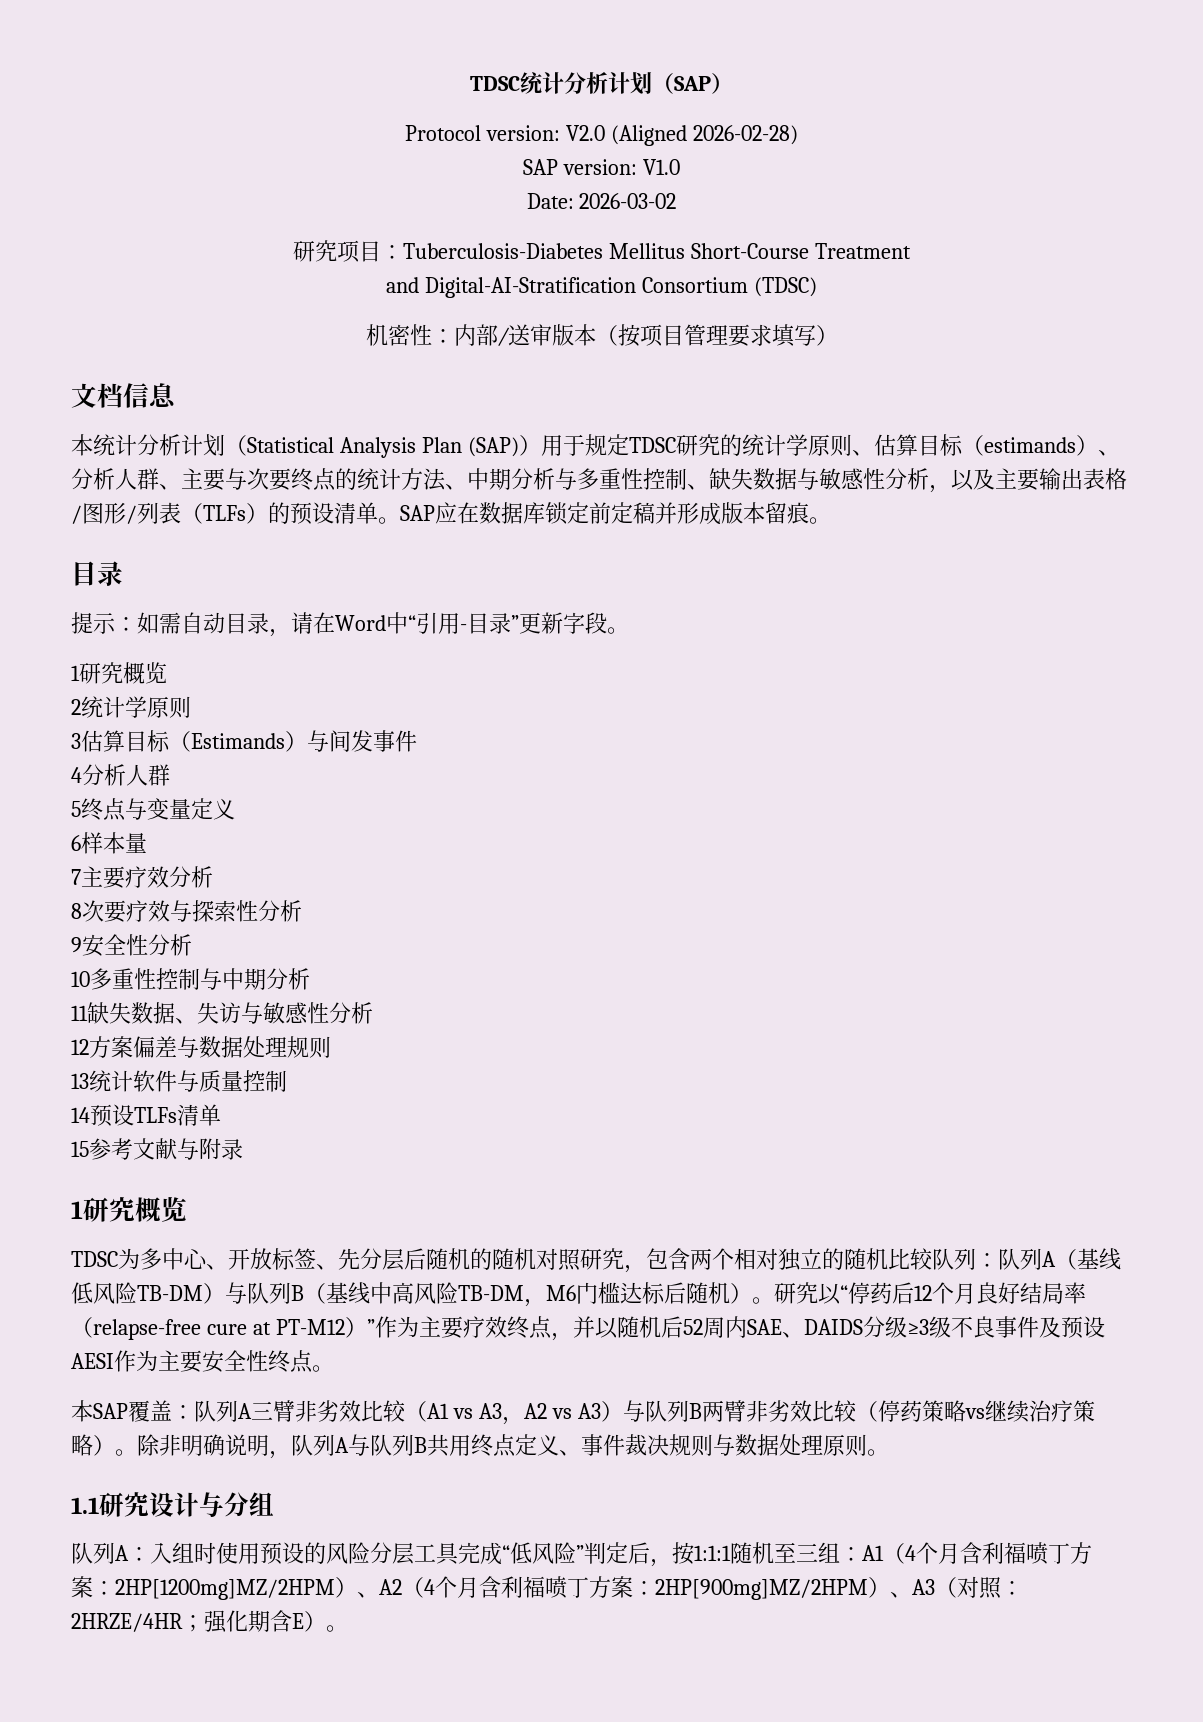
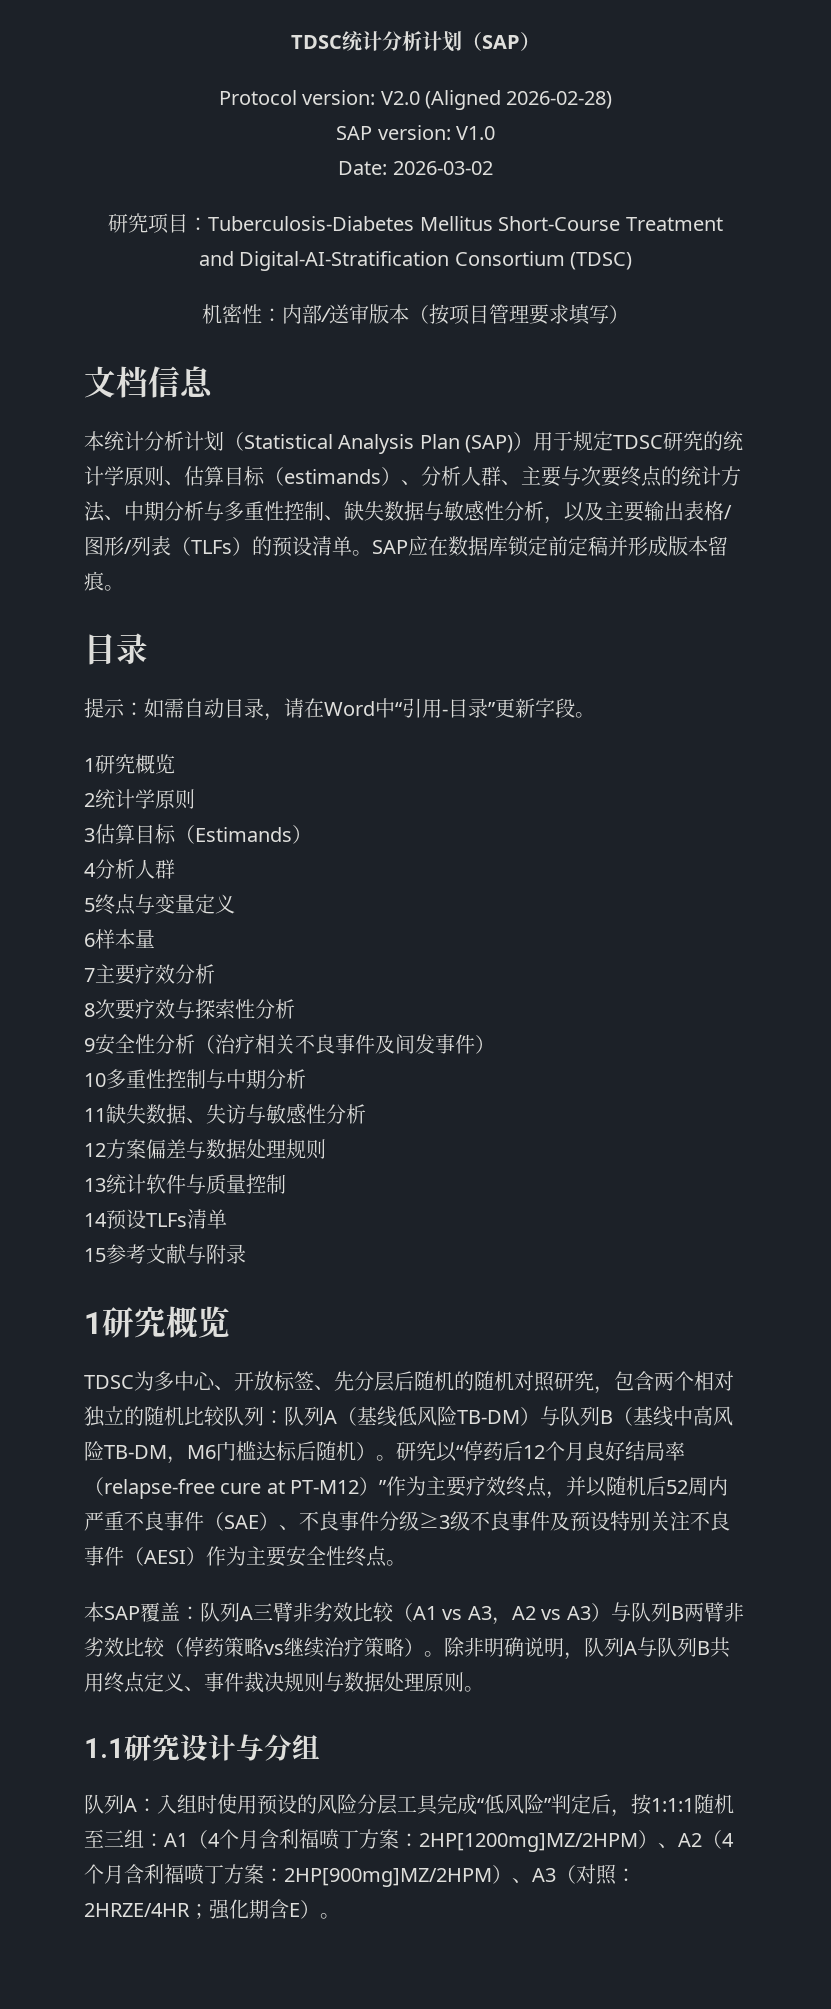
- 3估算目标（Estimands）与间发事件
+ 3估算目标（Estimands）
- 9安全性分析
+ 9安全性分析（治疗相关不良事件及间发事件）
- 研究以“停药后12个月良好结局率（relapse-free cure at PT-M12）”作为主要疗效终点，并以随机后52周内SAE、DAIDS分级≥3级不良事件及预设AESI作为主要安全性终点。
+ 研究以“停药后12个月良好结局率（relapse-free cure at PT-M12）”作为主要疗效终点，并以随机后52周内严重不良事件（SAE）、不良事件分级≥3级不良事件及预设特别关注不良事件（AESI）作为主要安全性终点。

